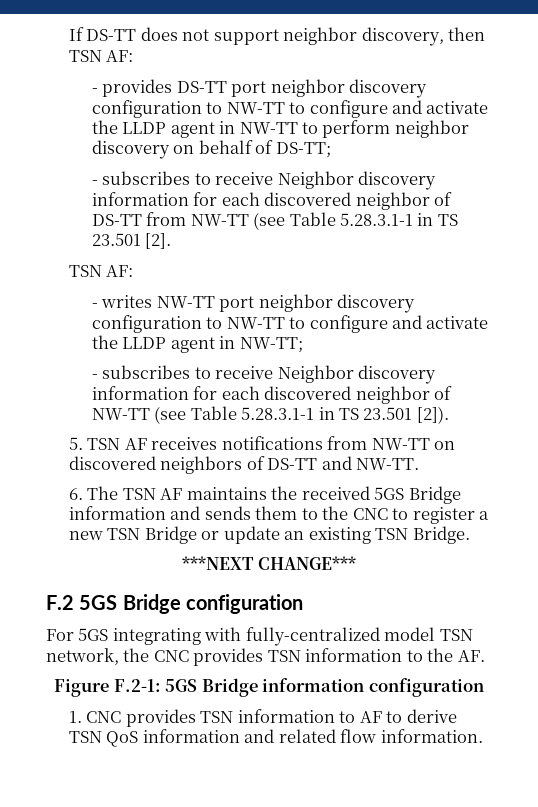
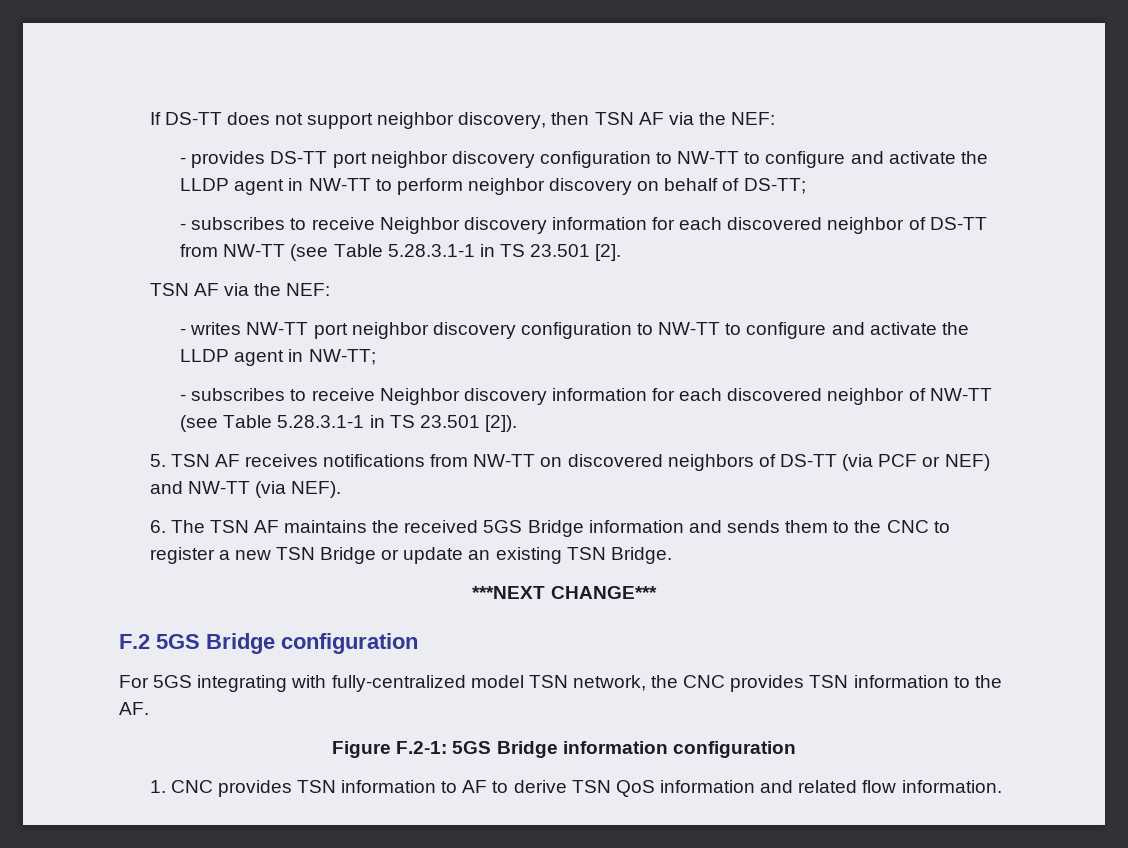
- If DS-TT does not support neighbor discovery, then TSN AF:
+ If DS-TT does not support neighbor discovery, then TSN AF via the NEF:
  - subscribes to receive Neighbor discovery information for each discovered neighbor of DS-TT from NW-TT (see Table 5.28.3.1-1 in TS 23.501 [2].
- TSN AF:
+ TSN AF via the NEF:
- 5. TSN AF receives notifications from NW-TT on discovered neighbors of DS-TT and NW-TT.
+ 5. TSN AF receives notifications from NW-TT on discovered neighbors of DS-TT (via PCF or NEF) and NW-TT (via NEF).

